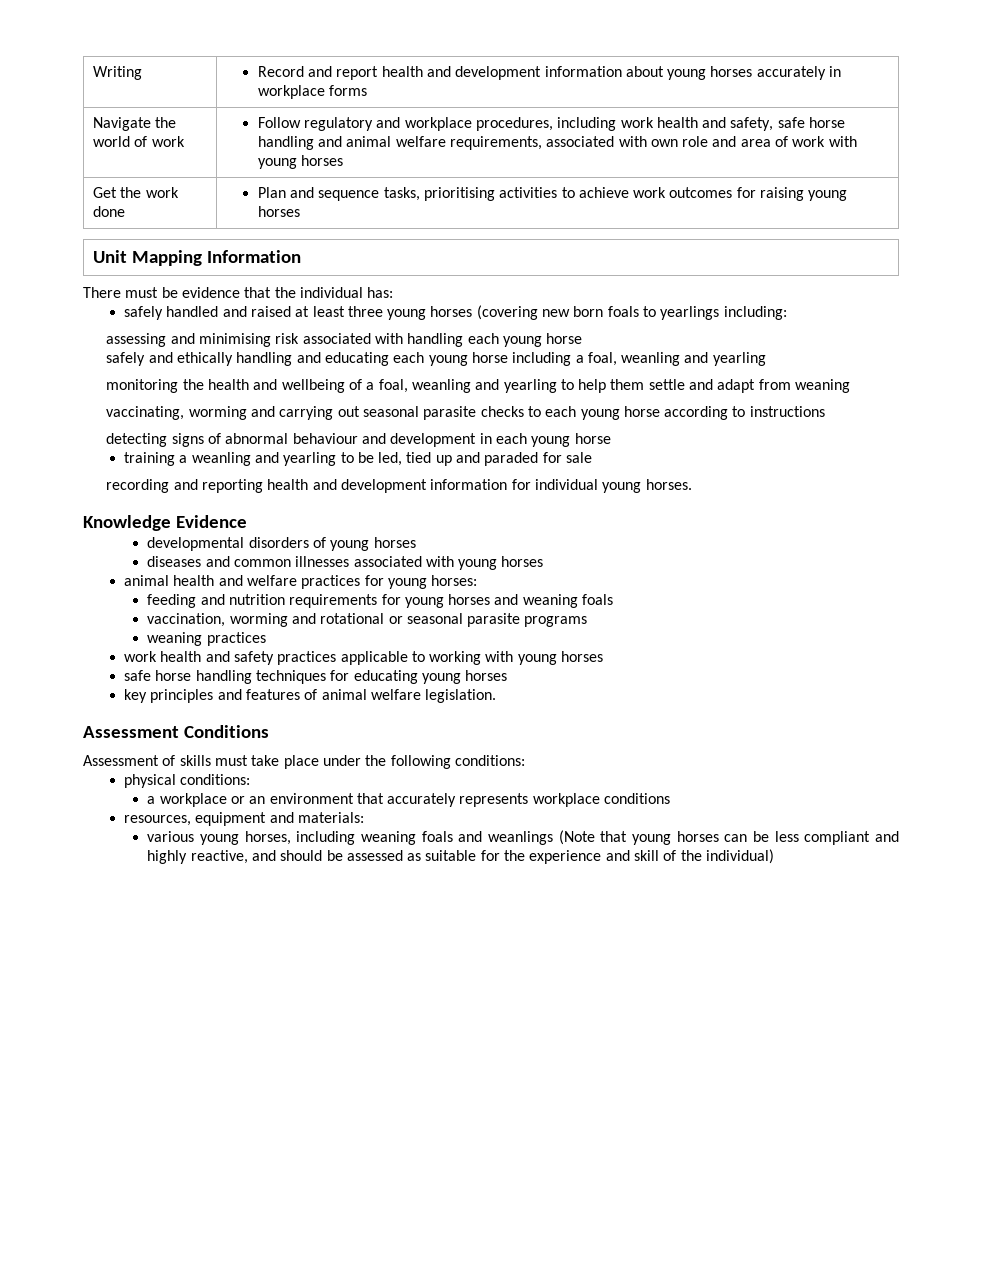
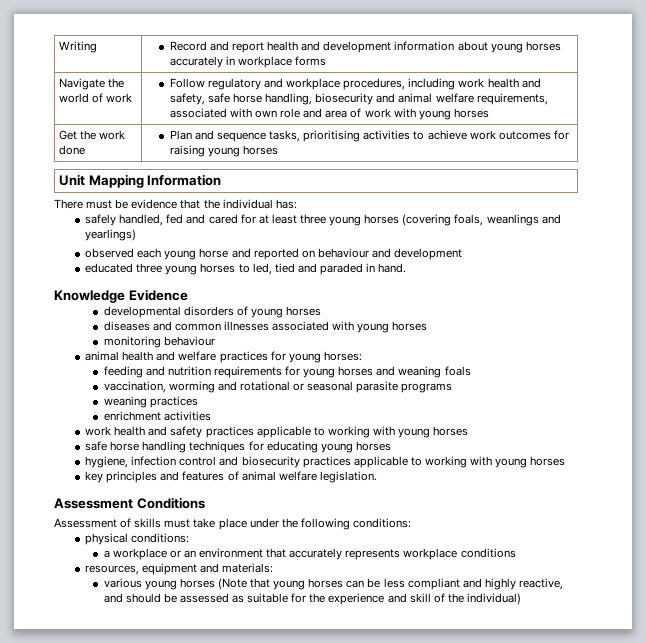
- Navigate the world of work | Follow regulatory and workplace procedures, including work health and safety, safe horse handling and animal welfare requirements, associated with own role and area of work with young horses
+ Navigate the world of work | Follow regulatory and workplace procedures, including work health and safety, safe horse handling, biosecurity and animal welfare requirements, associated with own role and area of work with young horses
- safely handled and raised at least three young horses (covering new born foals to yearlings including:
- assessing and minimising risk associated with handling each young horse
- safely and ethically handling and educating each young horse including a foal, weanling and yearling
- monitoring the health and wellbeing of a foal, weanling and yearling to help them settle and adapt from weaning
- vaccinating, worming and carrying out seasonal parasite checks to each young horse according to instructions
- detecting signs of abnormal behaviour and development in each young horse
- training a weanling and yearling to be led, tied up and paraded for sale
- recording and reporting health and development information for individual young horses.
+ safely handled, fed and cared for at least three young horses (covering foals, weanlings and yearlings)
+ observed each young horse and reported on behaviour and development
+ educated three young horses to led, tied and paraded in hand.
+ monitoring behaviour
+ enrichment activities
+ hygiene, infection control and biosecurity practices applicable to working with young horses
- various young horses, including weaning foals and weanlings (Note that young horses can be less compliant and highly reactive, and should be assessed as suitable for the experience and skill of the individual)
+ various young horses (Note that young horses can be less compliant and highly reactive, and should be assessed as suitable for the experience and skill of the individual)

